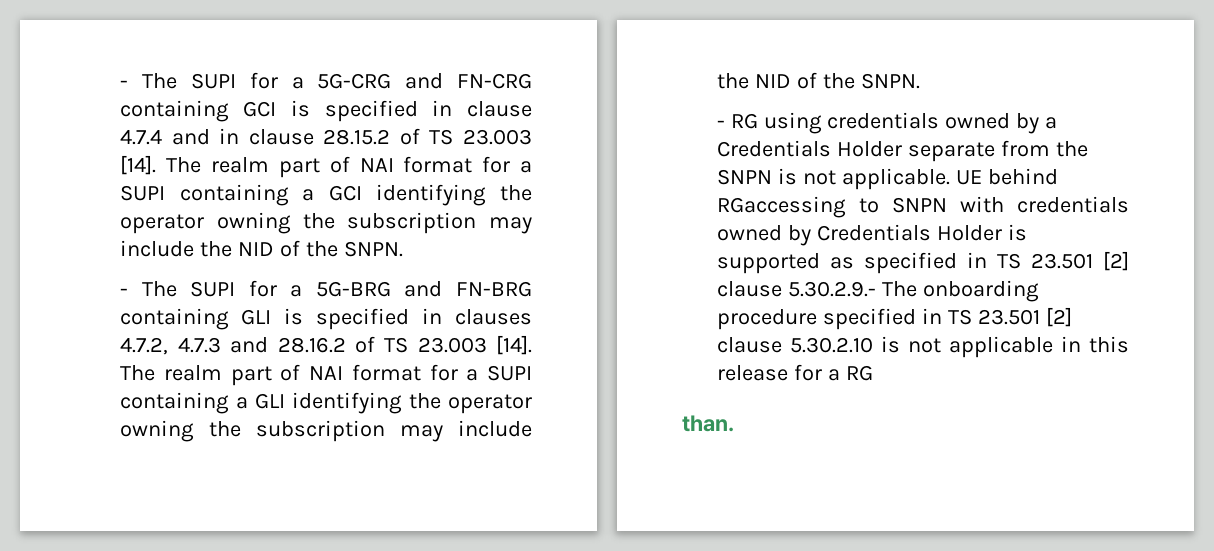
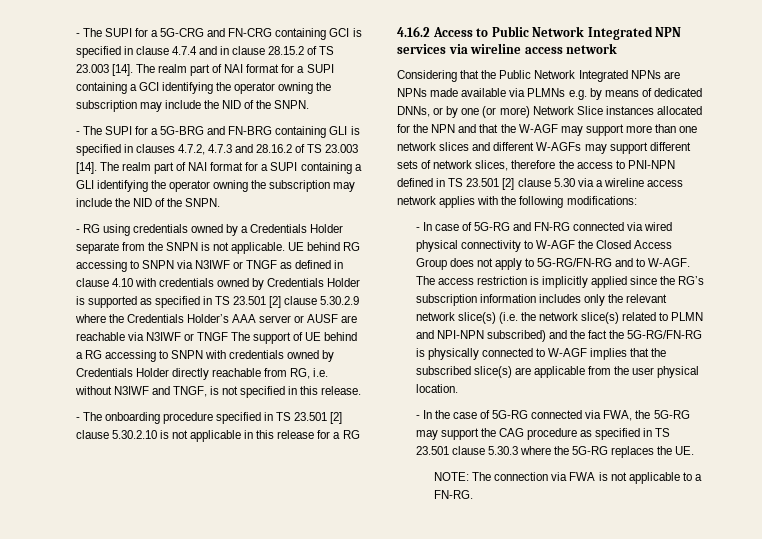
- UE behind RGaccessing to SNPN with credentials owned by Credentials Holder is supported as specified in TS 23.501 [2] clause 5.30.2.9.- The onboarding procedure specified in TS 23.501 [2] clause 5.30.2.10 is not applicable in this release for a RG
+ UE behind RG accessing to SNPN via N3IWF or TNGF as defined in clause 4.10 with credentials owned by Credentials Holder is supported as specified in TS 23.501 [2] clause 5.30.2.9 where the Credentials Holder’s AAA server or AUSF are reachable via N3IWF or TNGF The support of UE behind a RG accessing to SNPN with credentials owned by Credentials Holder directly reachable from RG, i.e. without N3IWF and TNGF, is not specified in this release.
+ - The onboarding procedure specified in TS 23.501 [2] clause 5.30.2.10 is not applicable in this release for a RG
- than.
+ 4.16.2 Access to Public Network Integrated NPN services via wireline access network
+ Considering that the Public Network Integrated NPNs are NPNs made available via PLMNs e.g. by means of dedicated DNNs, or by one (or more) Network Slice instances allocated for the NPN and that the W-AGF may support more than one network slices and different W-AGFs may support different sets of network slices, therefore the access to PNI-NPN defined in TS 23.501 [2] clause 5.30 via a wireline access network applies with the following modifications:
+ - In case of 5G-RG and FN-RG connected via wired physical connectivity to W-AGF the Closed Access Group does not apply to 5G-RG/FN-RG and to W-AGF. The access restriction is implicitly applied since the RG’s subscription information includes only the relevant network slice(s) (i.e. the network slice(s) related to PLMN and NPI-NPN subscribed) and the fact the 5G-RG/FN-RG is physically connected to W-AGF implies that the subscribed slice(s) are applicable from the user physical location.
+ - In the case of 5G-RG connected via FWA, the 5G-RG may support the CAG procedure as specified in TS 23.501 clause 5.30.3 where the 5G-RG replaces the UE.
+ NOTE: The connection via FWA is not applicable to a FN-RG.

